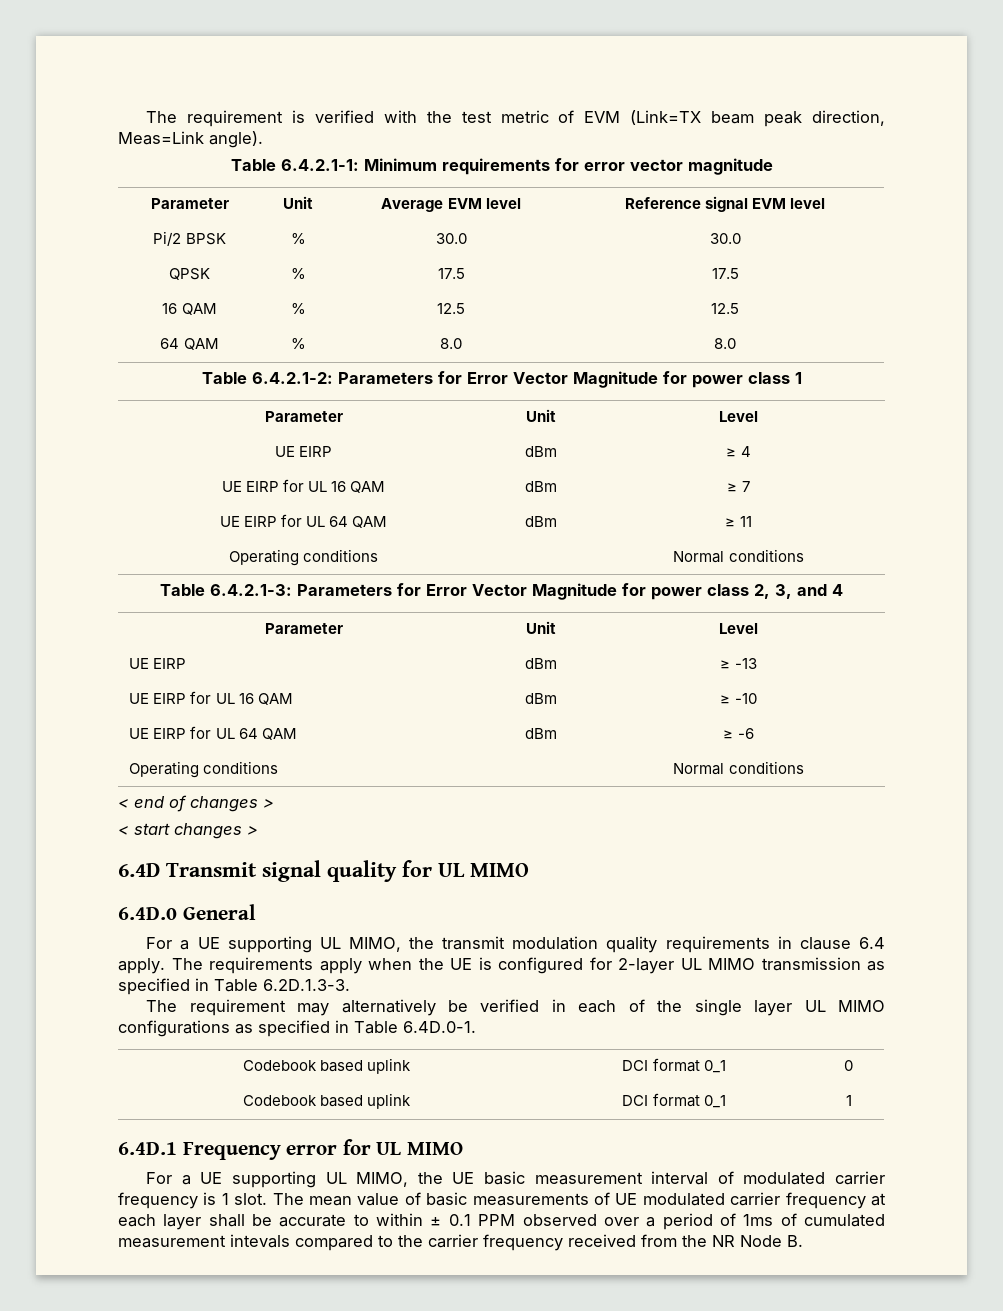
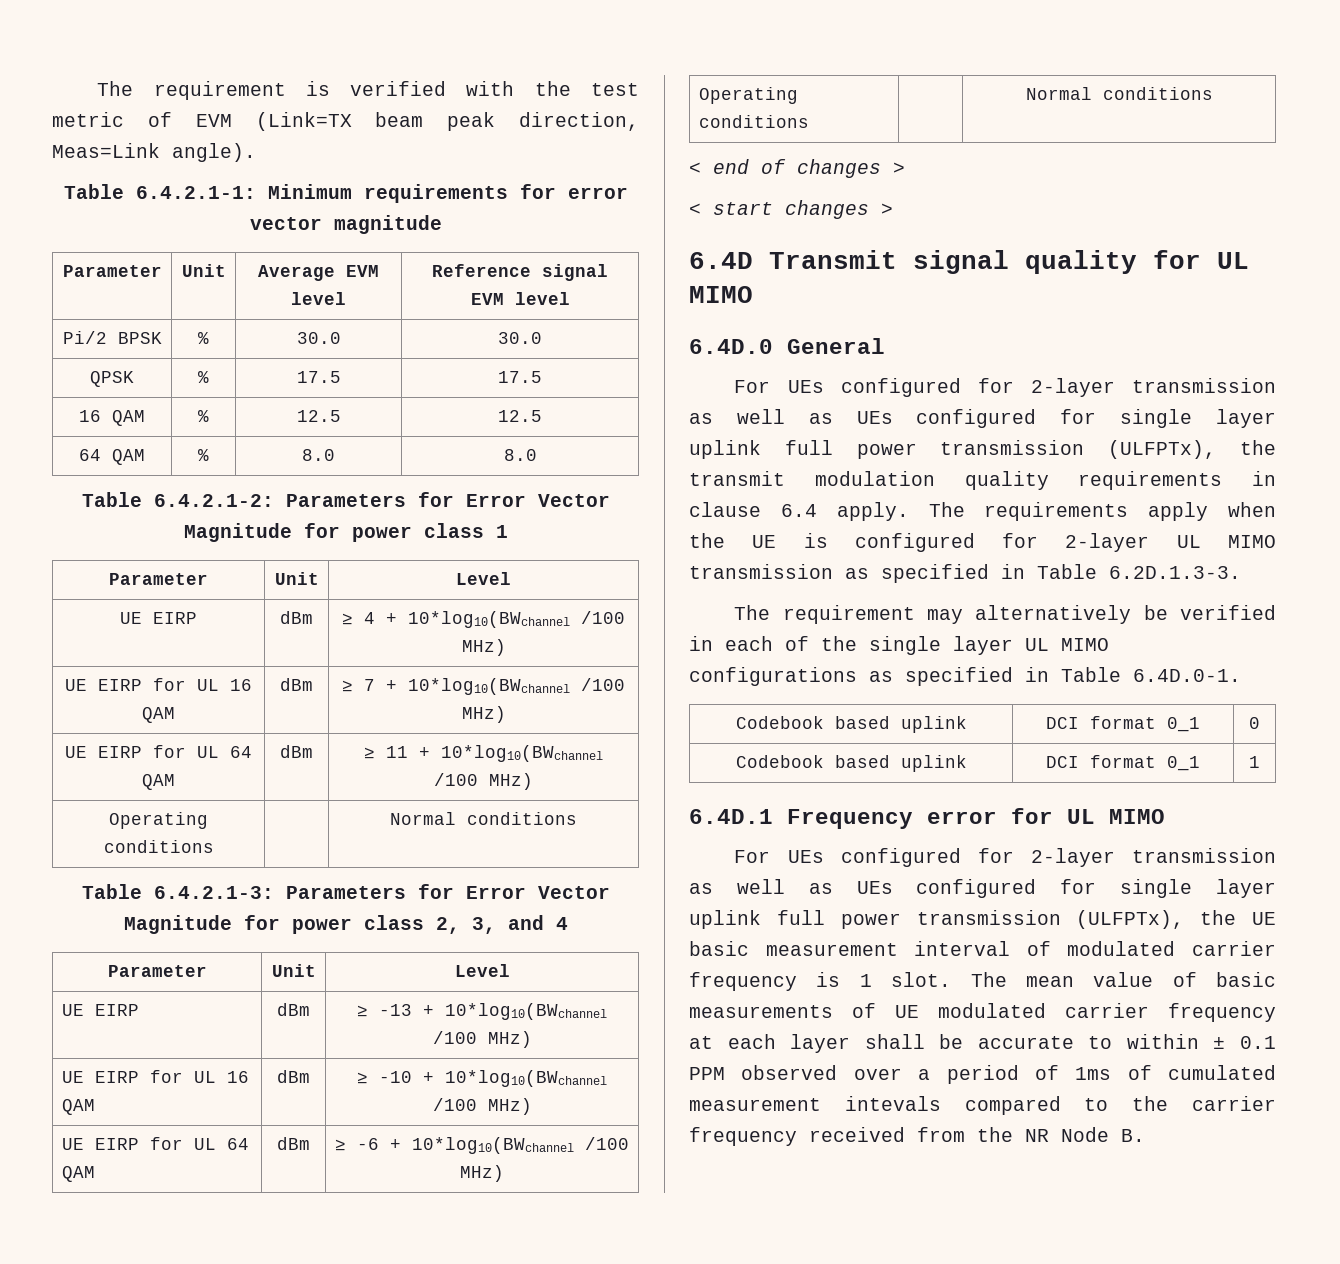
- UE EIRP | dBm | ≥ 4
+ UE EIRP | dBm | ≥ 4 + 10*log10(BWchannel /100 MHz)
- UE EIRP for UL 16 QAM | dBm | ≥ 7
+ UE EIRP for UL 16 QAM | dBm | ≥ 7 + 10*log10(BWchannel /100 MHz)
- UE EIRP for UL 64 QAM | dBm | ≥ 11
+ UE EIRP for UL 64 QAM | dBm | ≥ 11 + 10*log10(BWchannel /100 MHz)
- UE EIRP | dBm | ≥ -13
+ UE EIRP | dBm | ≥ -13 + 10*log10(BWchannel /100 MHz)
- UE EIRP for UL 16 QAM | dBm | ≥ -10
+ UE EIRP for UL 16 QAM | dBm | ≥ -10 + 10*log10(BWchannel /100 MHz)
- UE EIRP for UL 64 QAM | dBm | ≥ -6
+ UE EIRP for UL 64 QAM | dBm | ≥ -6 + 10*log10(BWchannel /100 MHz)
- For a UE supporting UL MIMO, the transmit modulation quality requirements in clause 6.4 apply.
+ For UEs configured for 2-layer transmission as well as UEs configured for single layer uplink full power transmission (ULFPTx), the transmit modulation quality requirements in clause 6.4 apply.
- For a UE supporting UL MIMO, the UE basic measurement interval of modulated carrier frequency is 1 slot.
+ For UEs configured for 2-layer transmission as well as UEs configured for single layer uplink full power transmission (ULFPTx), the UE basic measurement interval of modulated carrier frequency is 1 slot.

